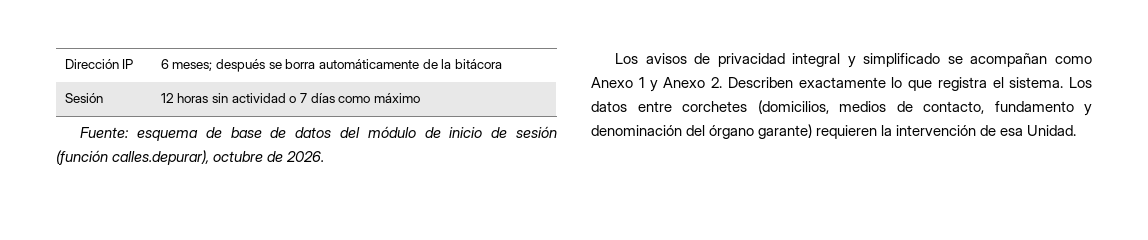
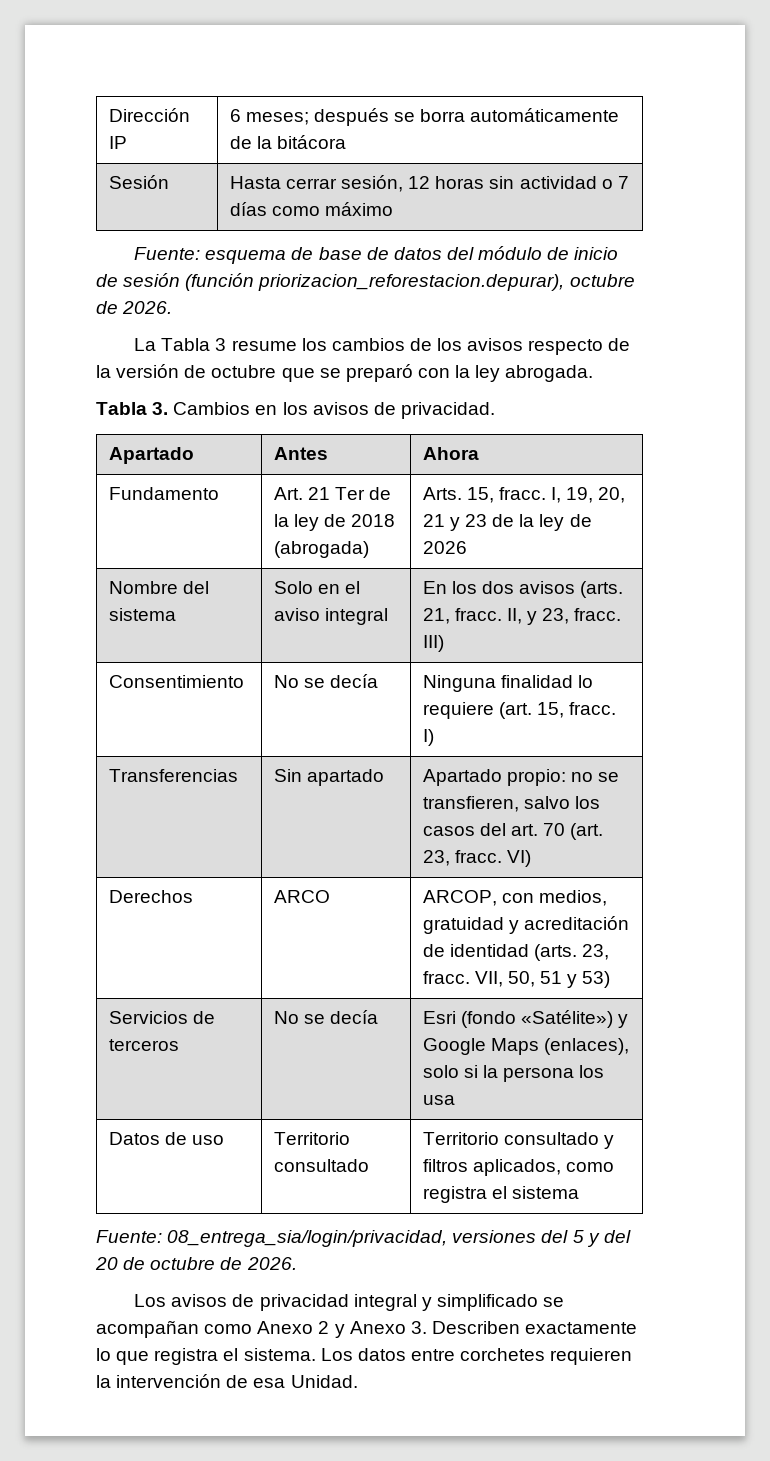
- Sesión | 12 horas sin actividad o 7 días como máximo
+ Sesión | Hasta cerrar sesión, 12 horas sin actividad o 7 días como máximo
- Fuente: esquema de base de datos del módulo de inicio de sesión (función calles.depurar), octubre de 2026.
+ Fuente: esquema de base de datos del módulo de inicio de sesión (función priorizacion_reforestacion.depurar), octubre de 2026.
+ La Tabla 3 resume los cambios de los avisos respecto de la versión de octubre que se preparó con la ley abrogada.
+ Tabla 3. Cambios en los avisos de privacidad.
+ Apartado | Antes | Ahora
+ Fundamento | Art. 21 Ter de la ley de 2018 (abrogada) | Arts. 15, fracc. I, 19, 20, 21 y 23 de la ley de 2026
+ Nombre del sistema | Solo en el aviso integral | En los dos avisos (arts. 21, fracc. II, y 23, fracc. III)
+ Consentimiento | No se decía | Ninguna finalidad lo requiere (art. 15, fracc. I)
+ Transferencias | Sin apartado | Apartado propio: no se transfieren, salvo los casos del art. 70 (art. 23, fracc. VI)
+ Derechos | ARCO | ARCOP, con medios, gratuidad y acreditación de identidad (arts. 23, fracc. VII, 50, 51 y 53)
+ Servicios de terceros | No se decía | Esri (fondo «Satélite») y Google Maps (enlaces), solo si la persona los usa
+ Datos de uso | Territorio consultado | Territorio consultado y filtros aplicados, como registra el sistema
+ Fuente: 08_entrega_sia/login/privacidad, versiones del 5 y del 20 de octubre de 2026.
- Los avisos de privacidad integral y simplificado se acompañan como Anexo 1 y Anexo 2. Describen exactamente lo que registra el sistema.
+ Los avisos de privacidad integral y simplificado se acompañan como Anexo 2 y Anexo 3. Describen exactamente lo que registra el sistema.
- Los datos entre corchetes (domicilios, medios de contacto, fundamento y denominación del órgano garante) requieren la intervención de esa Unidad.
+ Los datos entre corchetes requieren la intervención de esa Unidad.

